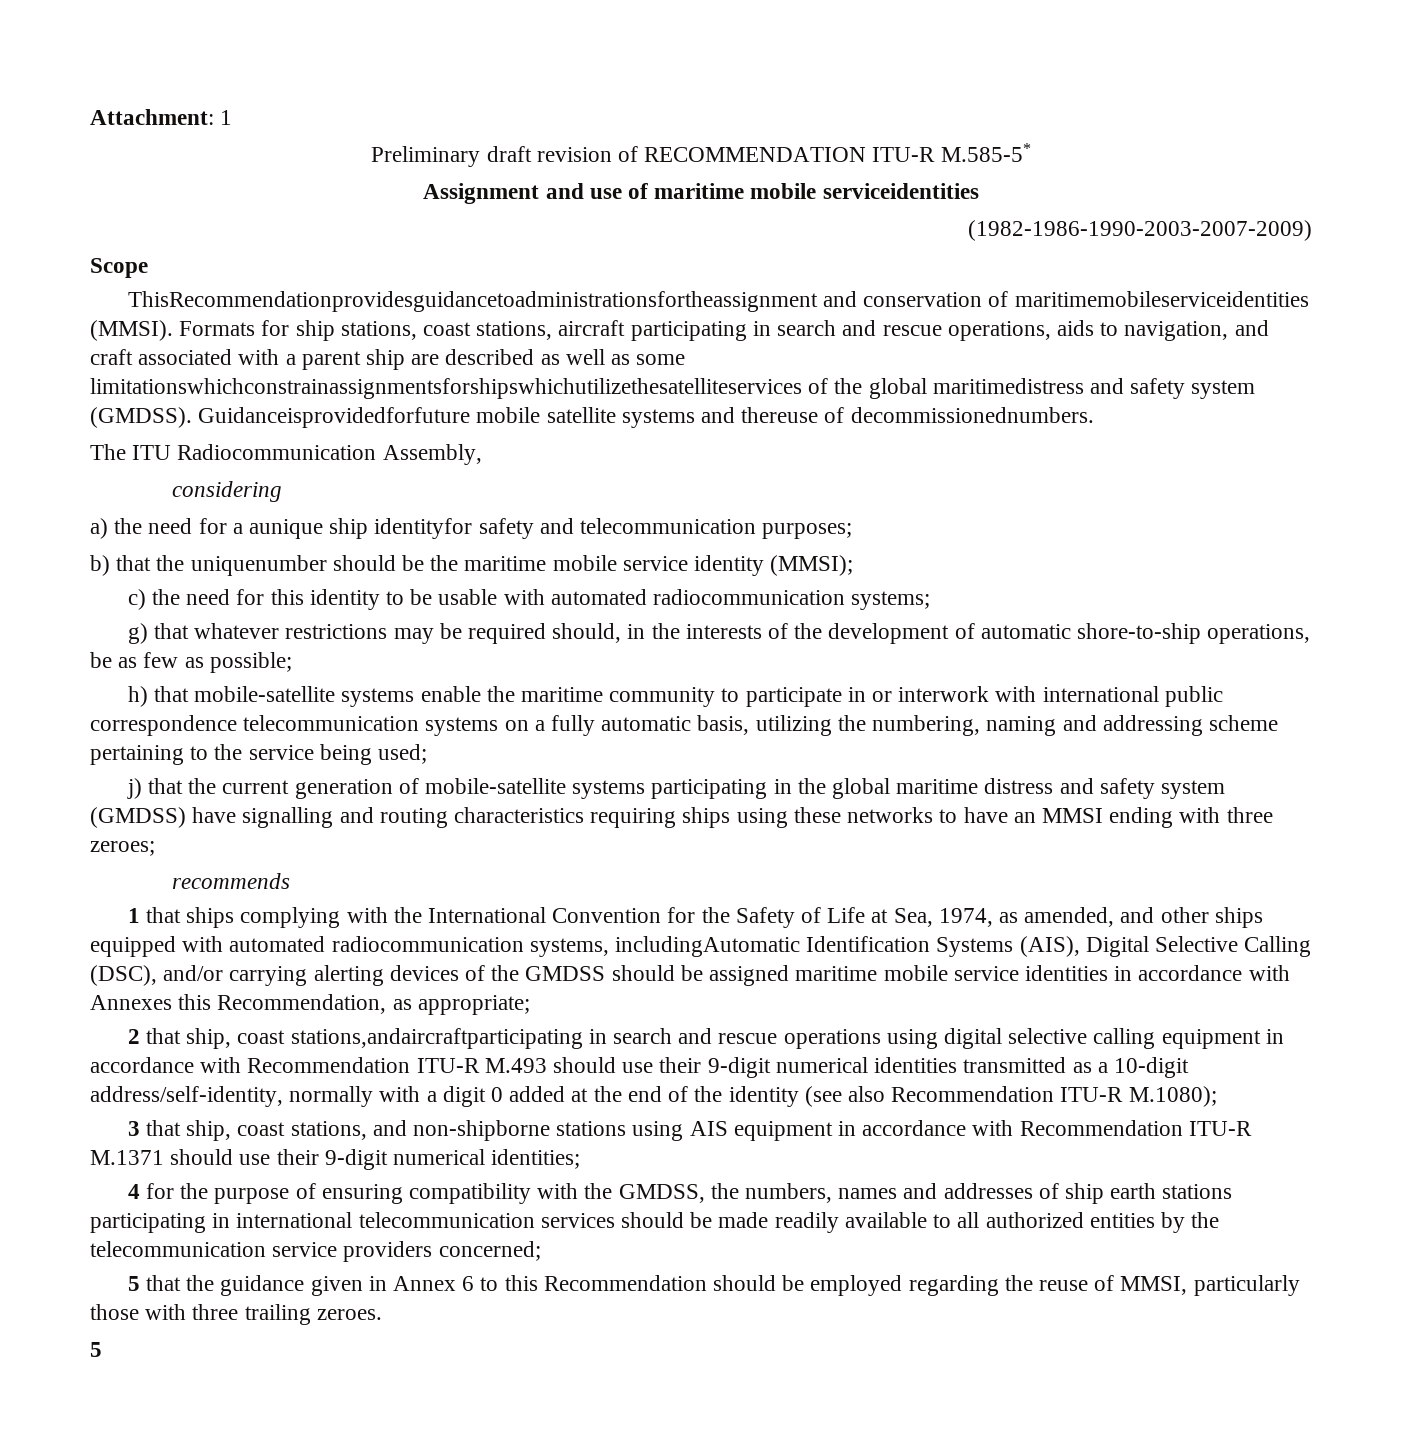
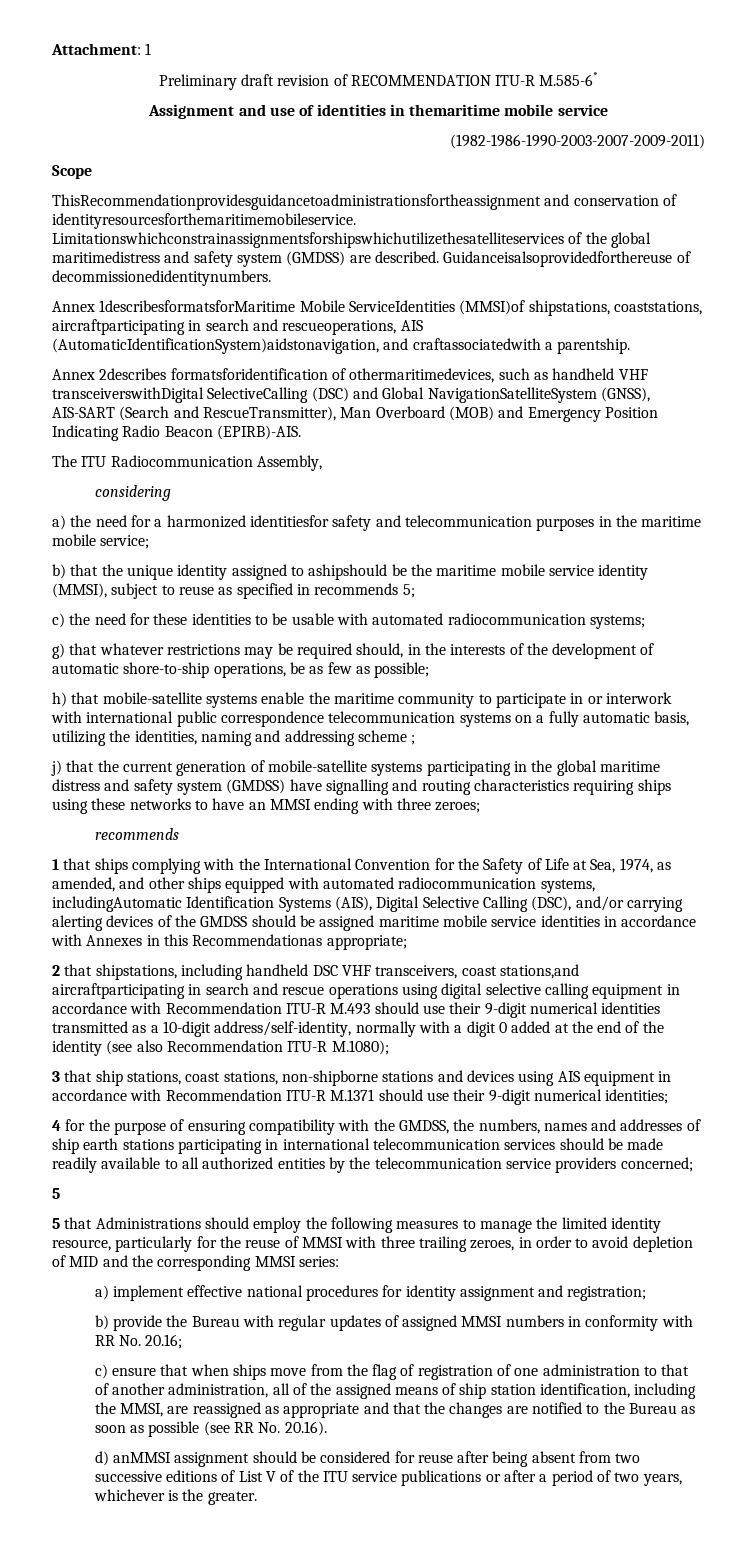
- Preliminary draft revision of RECOMMENDATION ITU-R M.585-5*
+ Preliminary draft revision of RECOMMENDATION ITU-R M.585-6*
- Assignment and use of maritime mobile serviceidentities
- (1982-1986-1990-2003-2007-2009)
+ Assignment and use of identities in themaritime mobile service
+ (1982-1986-1990-2003-2007-2009-2011)
- ThisRecommendationprovidesguidancetoadministrationsfortheassignment and conservation of maritimemobileserviceidentities (MMSI). Formats for ship stations, coast stations, aircraft participating in search and rescue operations, aids to navigation, and craft associated with a parent ship are described as well as some limitationswhichconstrainassignmentsforshipswhichutilizethesatelliteservices of the global maritimedistress and safety system (GMDSS). Guidanceisprovidedforfuture mobile satellite systems and thereuse of decommissionednumbers.
+ ThisRecommendationprovidesguidancetoadministrationsfortheassignment and conservation of identityresourcesforthemaritimemobileservice. Limitationswhichconstrainassignmentsforshipswhichutilizethesatelliteservices of the global maritimedistress and safety system (GMDSS) are described. Guidanceisalsoprovidedforthereuse of decommissionedidentitynumbers.
+ Annex 1describesformatsforMaritime Mobile ServiceIdentities (MMSI)of shipstations, coaststations, aircraftparticipating in search and rescueoperations, AIS (AutomaticIdentificationSystem)aidstonavigation, and craftassociatedwith a parentship.
+ Annex 2describes formatsforidentification of othermaritimedevices, such as handheld VHF transceiverswithDigital SelectiveCalling (DSC) and Global NavigationSatelliteSystem (GNSS), AIS-SART (Search and RescueTransmitter), Man Overboard (MOB) and Emergency Position Indicating Radio Beacon (EPIRB)-AIS.
- a) the need for a aunique ship identityfor safety and telecommunication purposes;
- b) that the uniquenumber should be the maritime mobile service identity (MMSI);
+ a) the need for a harmonized identitiesfor safety and telecommunication purposes in the maritime mobile service;
+ b) that the unique identity assigned to ashipshould be the maritime mobile service identity (MMSI), subject to reuse as specified in recommends 5;
- c) the need for this identity to be usable with automated radiocommunication systems;
+ c) the need for these identities to be usable with automated radiocommunication systems;
- h) that mobile-satellite systems enable the maritime community to participate in or interwork with international public correspondence telecommunication systems on a fully automatic basis, utilizing the numbering, naming and addressing scheme pertaining to the service being used;
+ h) that mobile-satellite systems enable the maritime community to participate in or interwork with international public correspondence telecommunication systems on a fully automatic basis, utilizing the identities, naming and addressing scheme ;
- 1 that ships complying with the International Convention for the Safety of Life at Sea, 1974, as amended, and other ships equipped with automated radiocommunication systems, includingAutomatic Identification Systems (AIS), Digital Selective Calling (DSC), and/or carrying alerting devices of the GMDSS should be assigned maritime mobile service identities in accordance with Annexes this Recommendation, as appropriate;
+ 1 that ships complying with the International Convention for the Safety of Life at Sea, 1974, as amended, and other ships equipped with automated radiocommunication systems, includingAutomatic Identification Systems (AIS), Digital Selective Calling (DSC), and/or carrying alerting devices of the GMDSS should be assigned maritime mobile service identities in accordance with Annexes in this Recommendationas appropriate;
- 2 that ship, coast stations,andaircraftparticipating in search and rescue operations using digital selective calling equipment in accordance with Recommendation ITU-R M.493 should use their 9-digit numerical identities transmitted as a 10-digit address/self-identity, normally with a digit 0 added at the end of the identity (see also Recommendation ITU-R M.1080);
+ 2 that shipstations, including handheld DSC VHF transceivers, coast stations,and aircraftparticipating in search and rescue operations using digital selective calling equipment in accordance with Recommendation ITU-R M.493 should use their 9-digit numerical identities transmitted as a 10-digit address/self-identity, normally with a digit 0 added at the end of the identity (see also Recommendation ITU-R M.1080);
- 3 that ship, coast stations, and non-shipborne stations using AIS equipment in accordance with Recommendation ITU-R M.1371 should use their 9-digit numerical identities;
+ 3 that ship stations, coast stations, non-shipborne stations and devices using AIS equipment in accordance with Recommendation ITU-R M.1371 should use their 9-digit numerical identities;
  4 for the purpose of ensuring compatibility with the GMDSS, the numbers, names and addresses of ship earth stations participating in international telecommunication services should be made readily available to all authorized entities by the telecommunication service providers concerned;
- 5 that the guidance given in Annex 6 to this Recommendation should be employed regarding the reuse of MMSI, particularly those with three trailing zeroes.
  5
+ 5 that Administrations should employ the following measures to manage the limited identity resource, particularly for the reuse of MMSI with three trailing zeroes, in order to avoid depletion of MID and the corresponding MMSI series:
+ a) implement effective national procedures for identity assignment and registration;
+ b) provide the Bureau with regular updates of assigned MMSI numbers in conformity with RR No. 20.16;
+ c) ensure that when ships move from the flag of registration of one administration to that of another administration, all of the assigned means of ship station identification, including the MMSI, are reassigned as appropriate and that the changes are notified to the Bureau as soon as possible (see RR No. 20.16).
+ d) anMMSI assignment should be considered for reuse after being absent from two successive editions of List V of the ITU service publications or after a period of two years, whichever is the greater.

